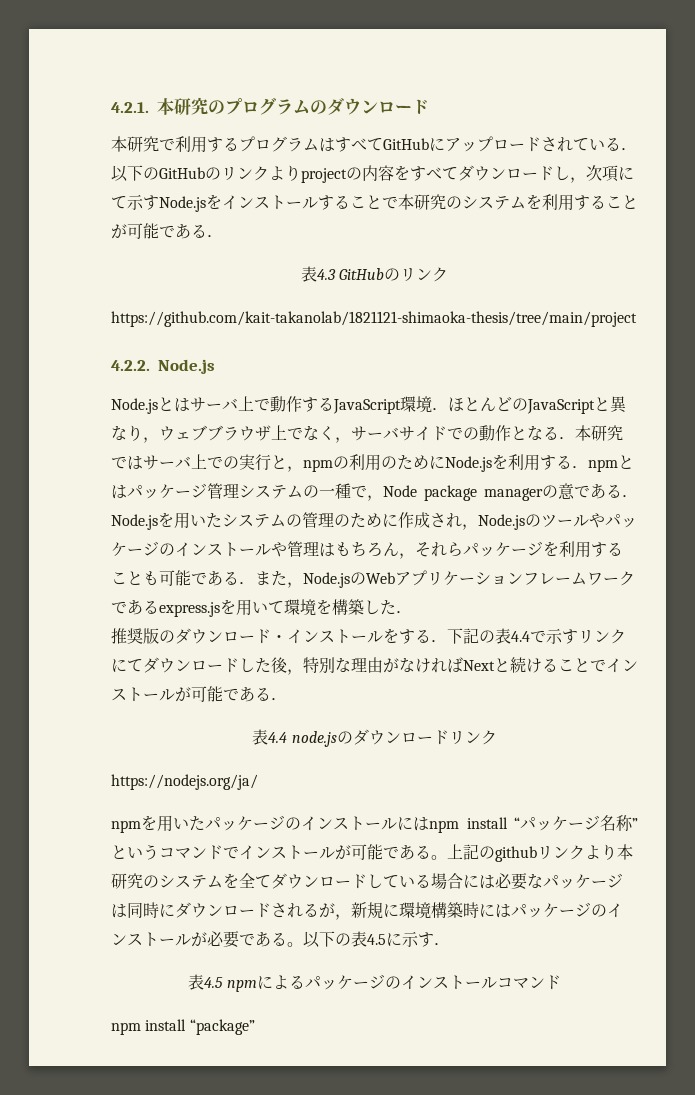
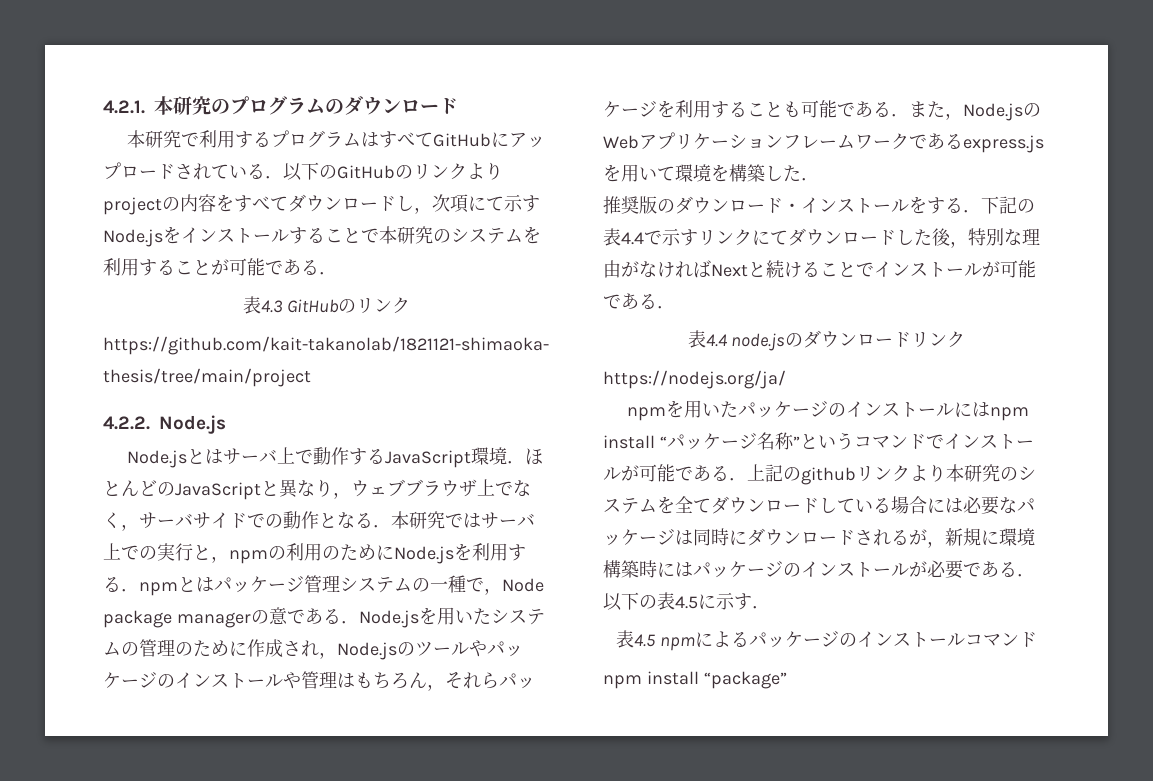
- npmを用いたパッケージのインストールにはnpm install “パッケージ名称”というコマンドでインストールが可能である。上記のgithubリンクより本研究のシステムを全てダウンロードしている場合には必要なパッケージは同時にダウンロードされるが，新規に環境構築時にはパッケージのインストールが必要である。以下の表4.5に示す．
+ npmを用いたパッケージのインストールにはnpm install “パッケージ名称”というコマンドでインストールが可能である．上記のgithubリンクより本研究のシステムを全てダウンロードしている場合には必要なパッケージは同時にダウンロードされるが，新規に環境構築時にはパッケージのインストールが必要である．以下の表4.5に示す．

